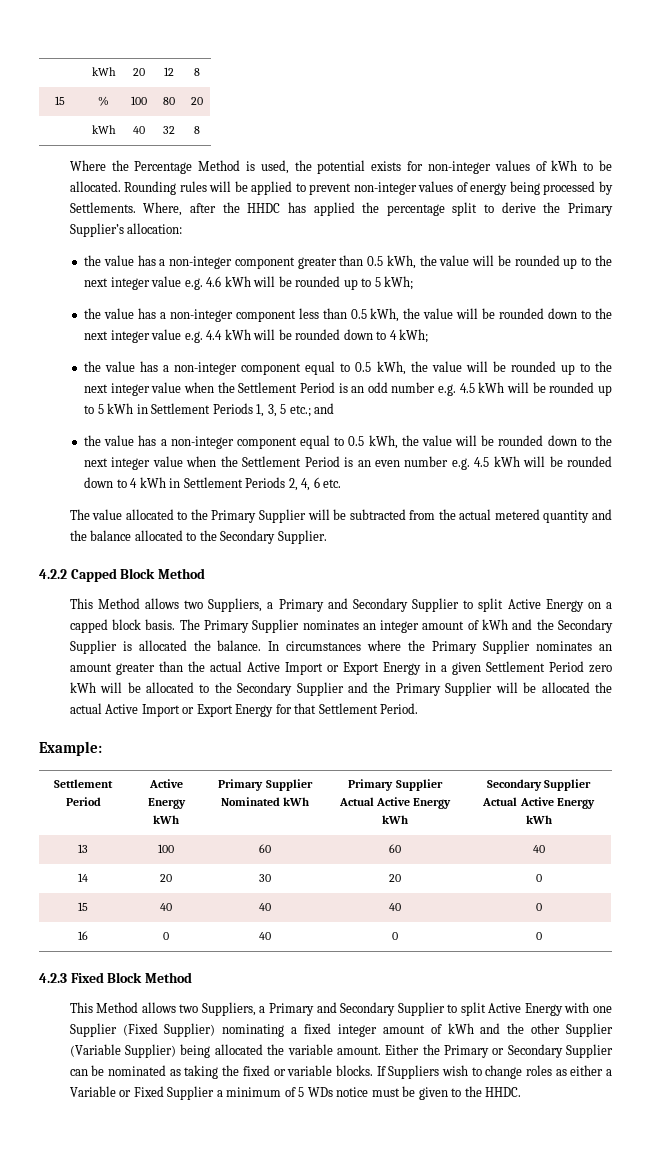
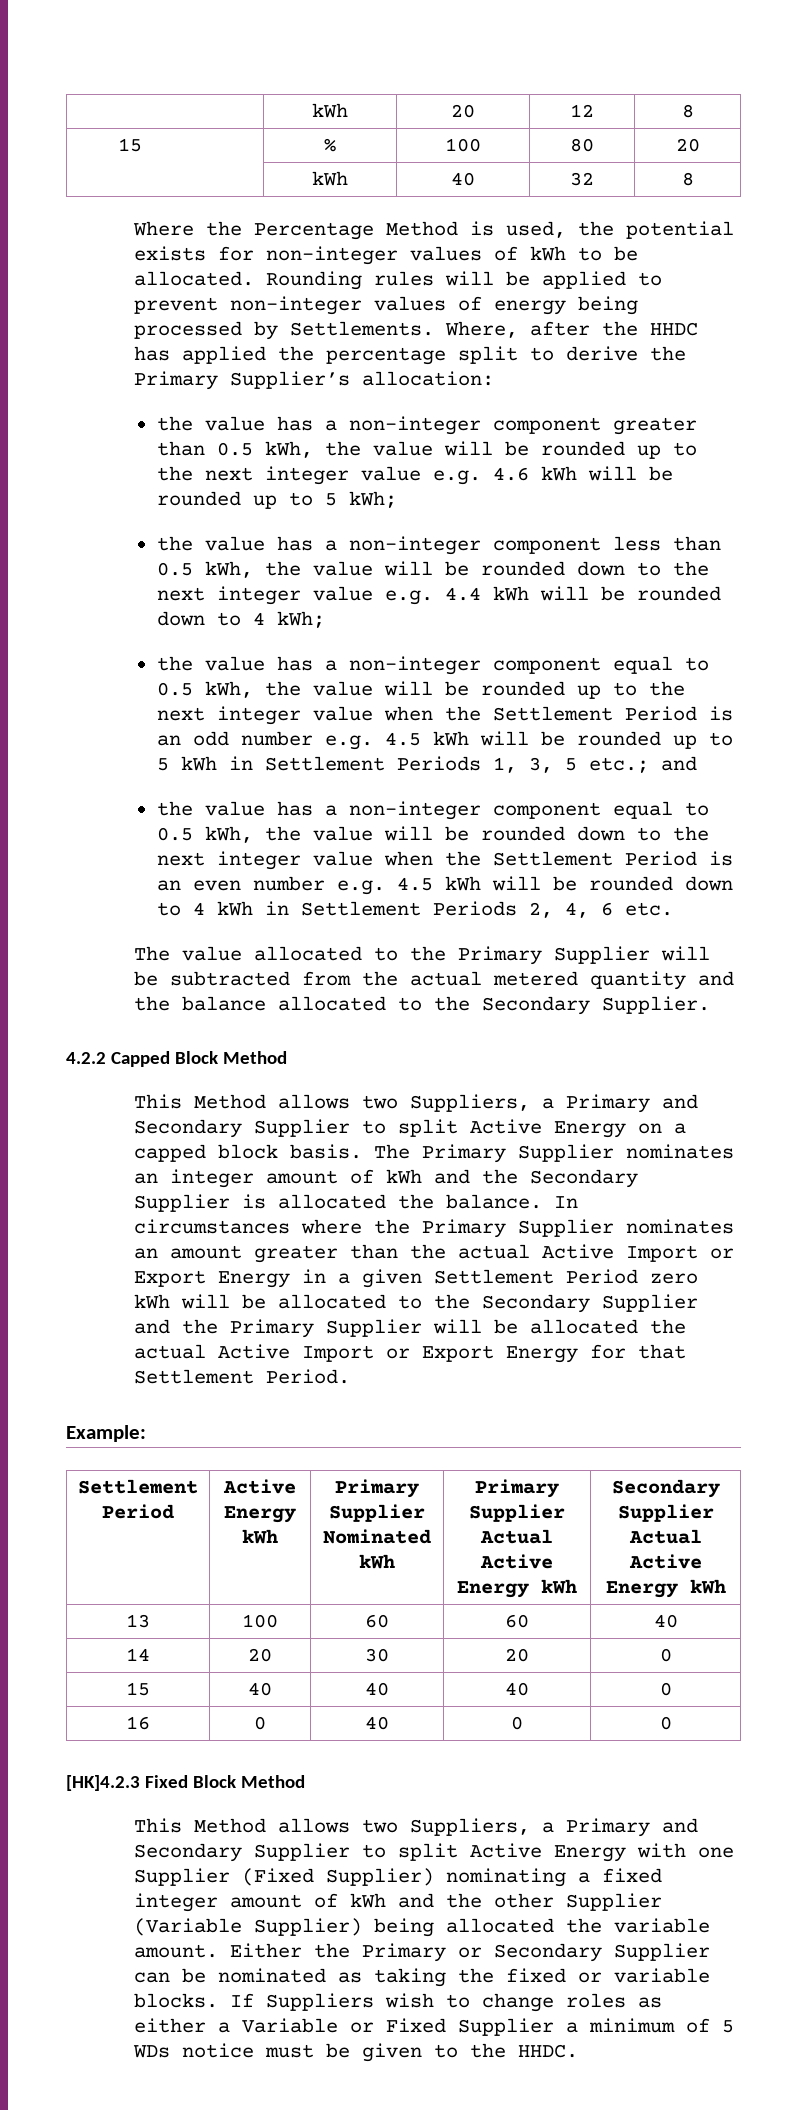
- 4.2.3 Fixed Block Method
+ [HK]4.2.3 Fixed Block Method

